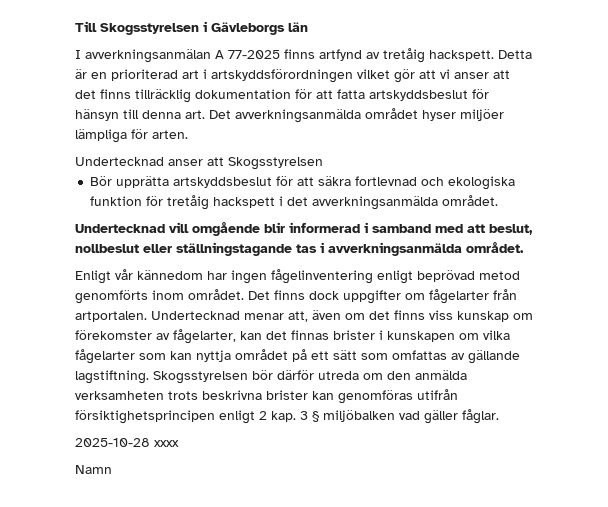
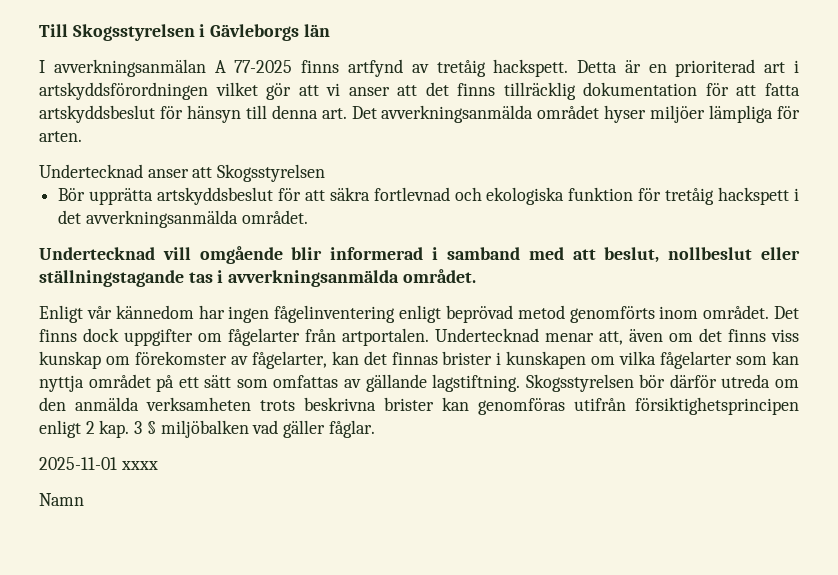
- 2025-10-28 xxxx
+ 2025-11-01 xxxx

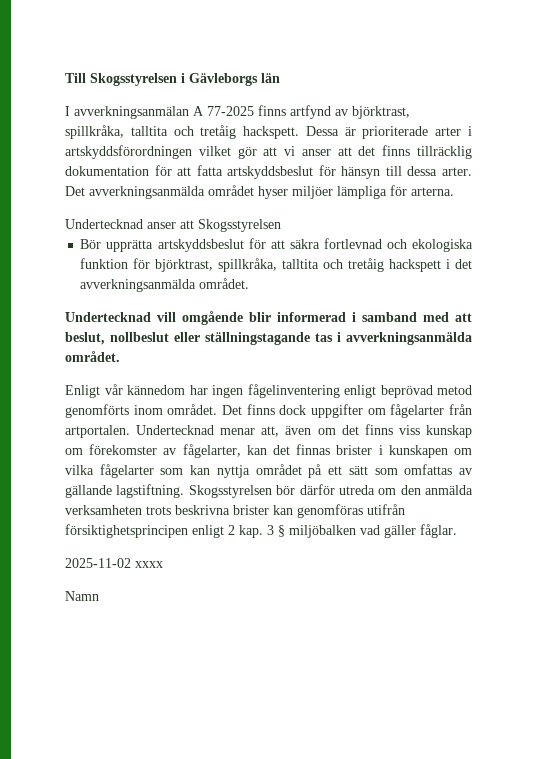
- I avverkningsanmälan A 77-2025 finns artfynd av tretåig hackspett. Detta är en prioriterad art i artskyddsförordningen vilket gör att vi anser att det finns tillräcklig dokumentation för att fatta artskyddsbeslut för hänsyn till denna art. Det avverkningsanmälda området hyser miljöer lämpliga för arten.
+ I avverkningsanmälan A 77-2025 finns artfynd av björktrast, spillkråka, talltita och tretåig hackspett. Dessa är prioriterade arter i artskyddsförordningen vilket gör att vi anser att det finns tillräcklig dokumentation för att fatta artskyddsbeslut för hänsyn till dessa arter. Det avverkningsanmälda området hyser miljöer lämpliga för arterna.
- Bör upprätta artskyddsbeslut för att säkra fortlevnad och ekologiska funktion för tretåig hackspett i det avverkningsanmälda området.
+ Bör upprätta artskyddsbeslut för att säkra fortlevnad och ekologiska funktion för björktrast, spillkråka, talltita och tretåig hackspett i det avverkningsanmälda området.
- 2025-11-01 xxxx
+ 2025-11-02 xxxx

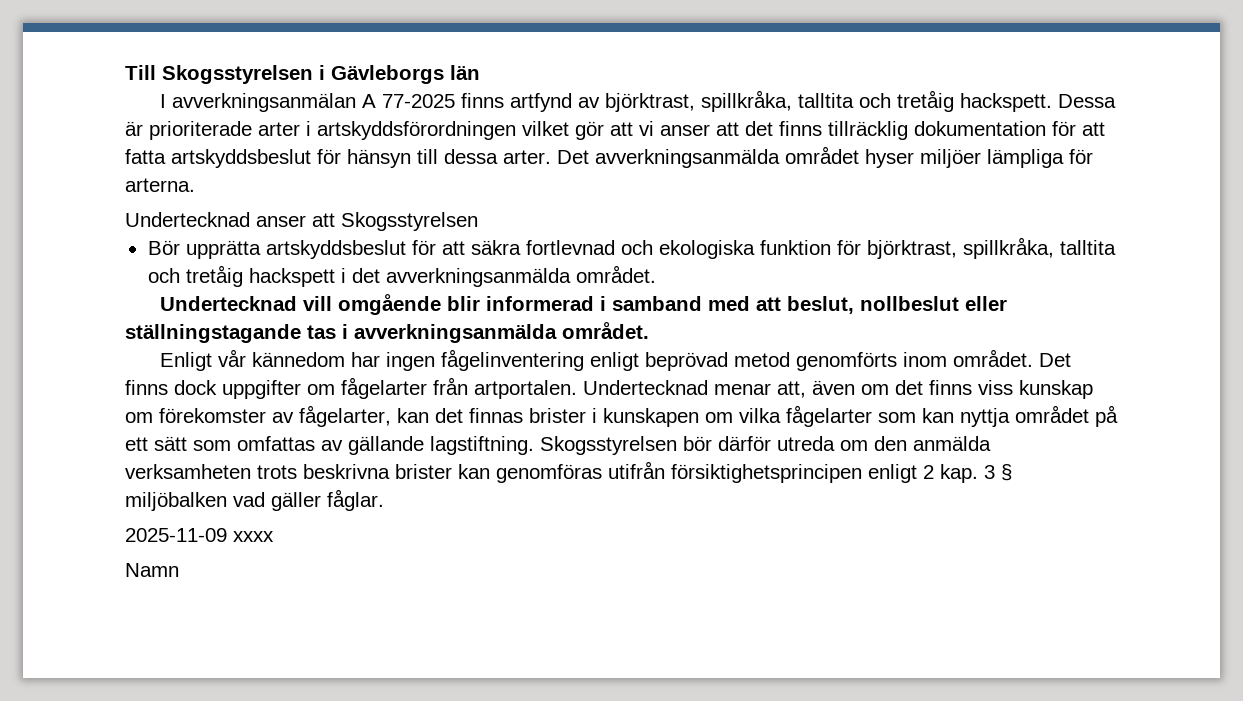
- 2025-11-02 xxxx
+ 2025-11-09 xxxx

